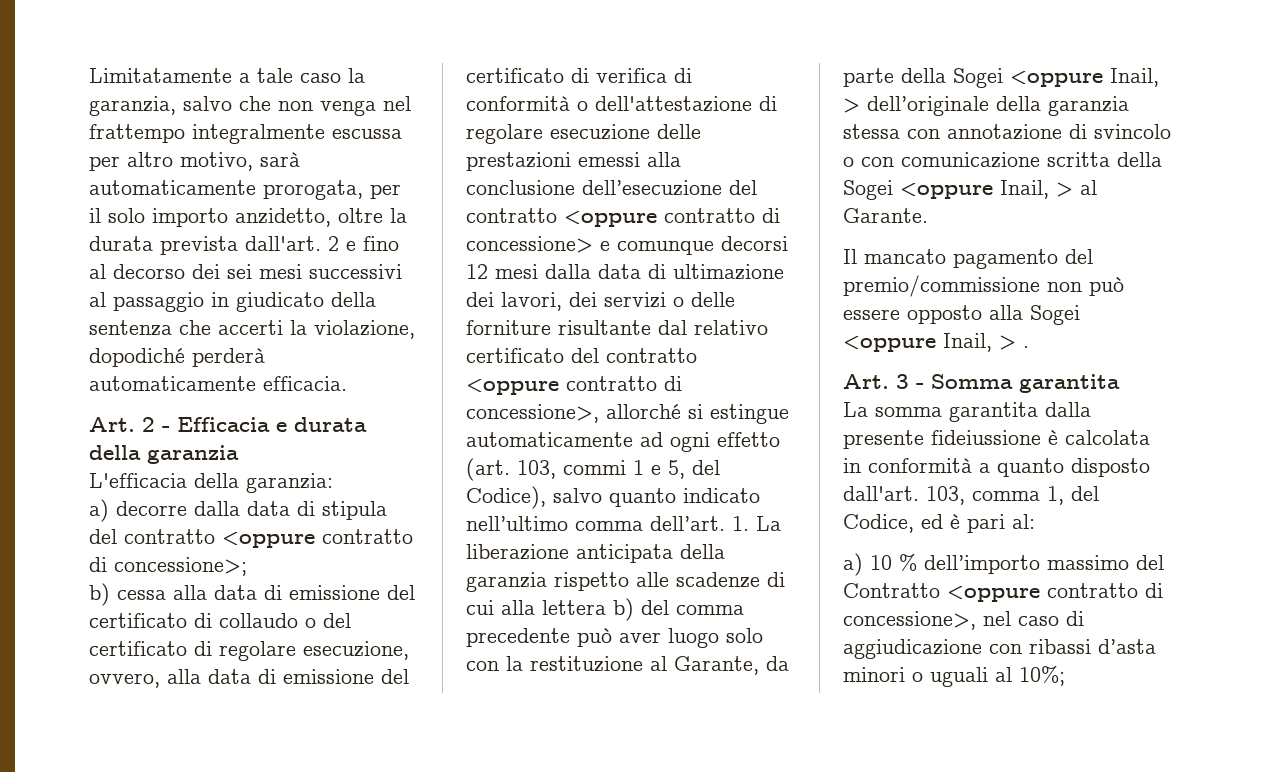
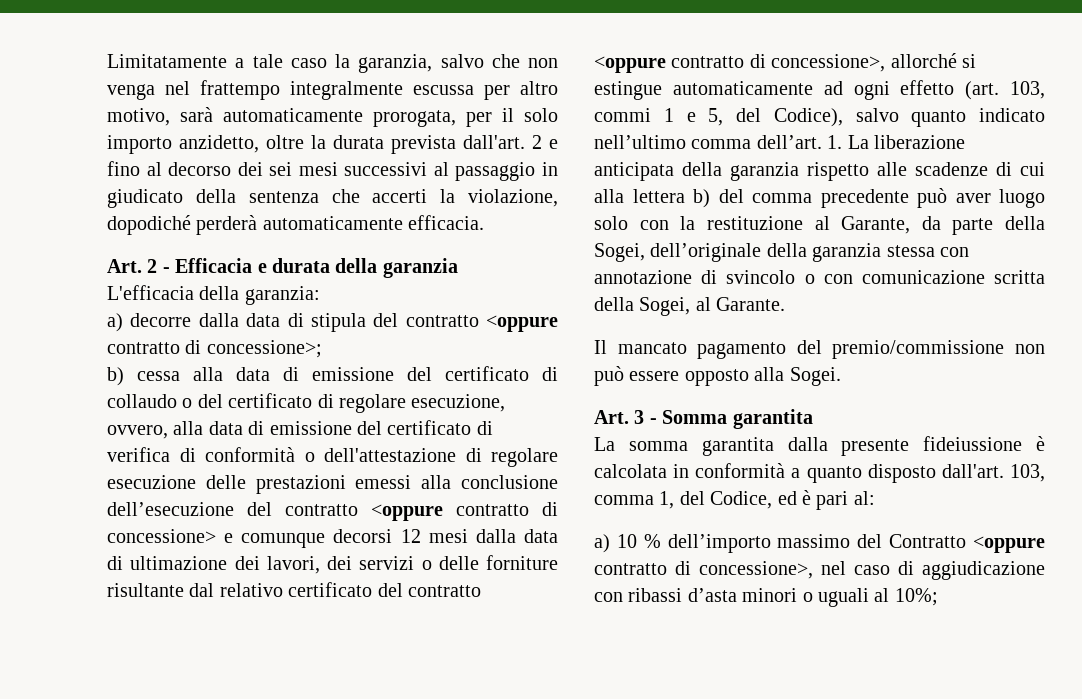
- 1. La liberazione anticipata della garanzia rispetto alle scadenze di cui alla lettera b) del comma precedente può aver luogo solo con la restituzione al Garante, da parte della Sogei <oppure Inail, > dell’originale della garanzia stessa con annotazione di svincolo o con comunicazione scritta della Sogei <oppure Inail, > al Garante.
+ 1. La liberazione anticipata della garanzia rispetto alle scadenze di cui alla lettera b) del comma precedente può aver luogo solo con la restituzione al Garante, da parte della Sogei, dell’originale della garanzia stessa con annotazione di svincolo o con comunicazione scritta della Sogei, al Garante.
- Il mancato pagamento del premio/commissione non può essere opposto alla Sogei <oppure Inail, > .
+ Il mancato pagamento del premio/commissione non può essere opposto alla Sogei.

